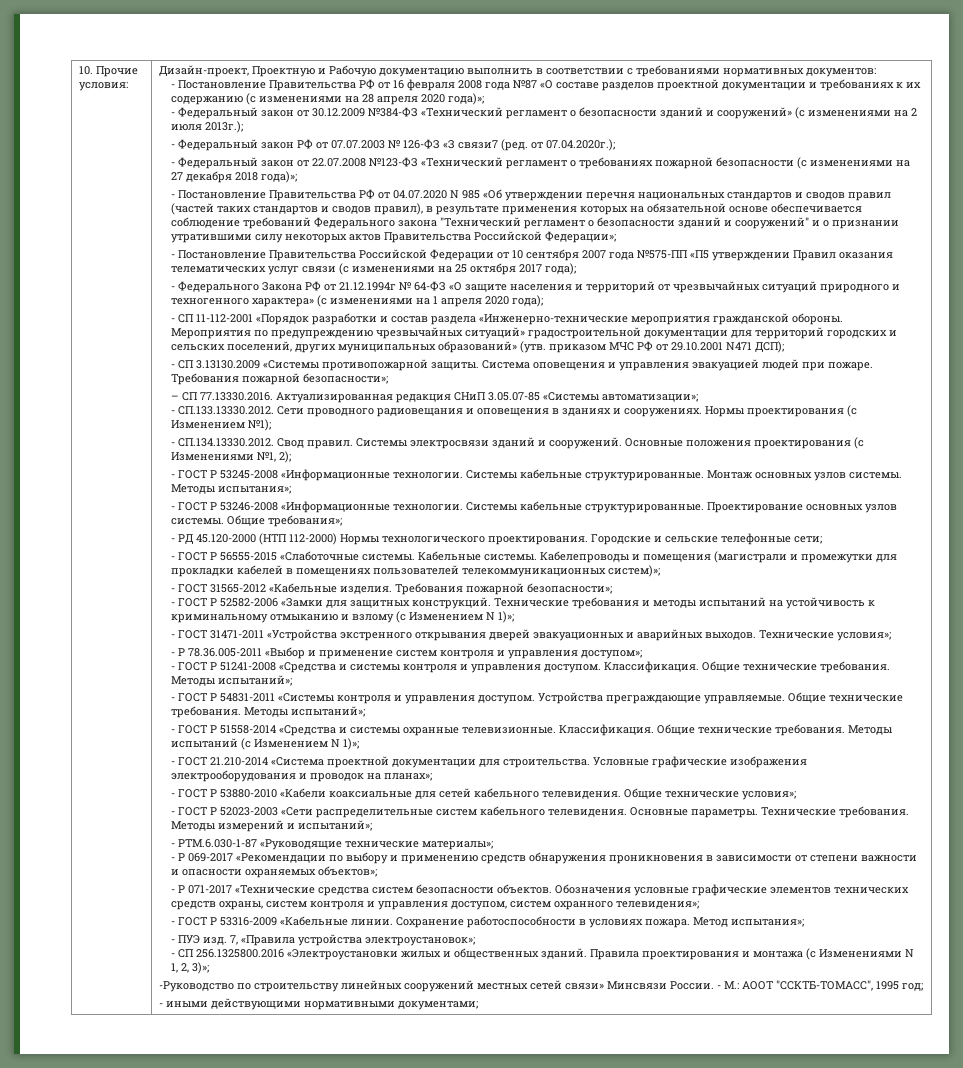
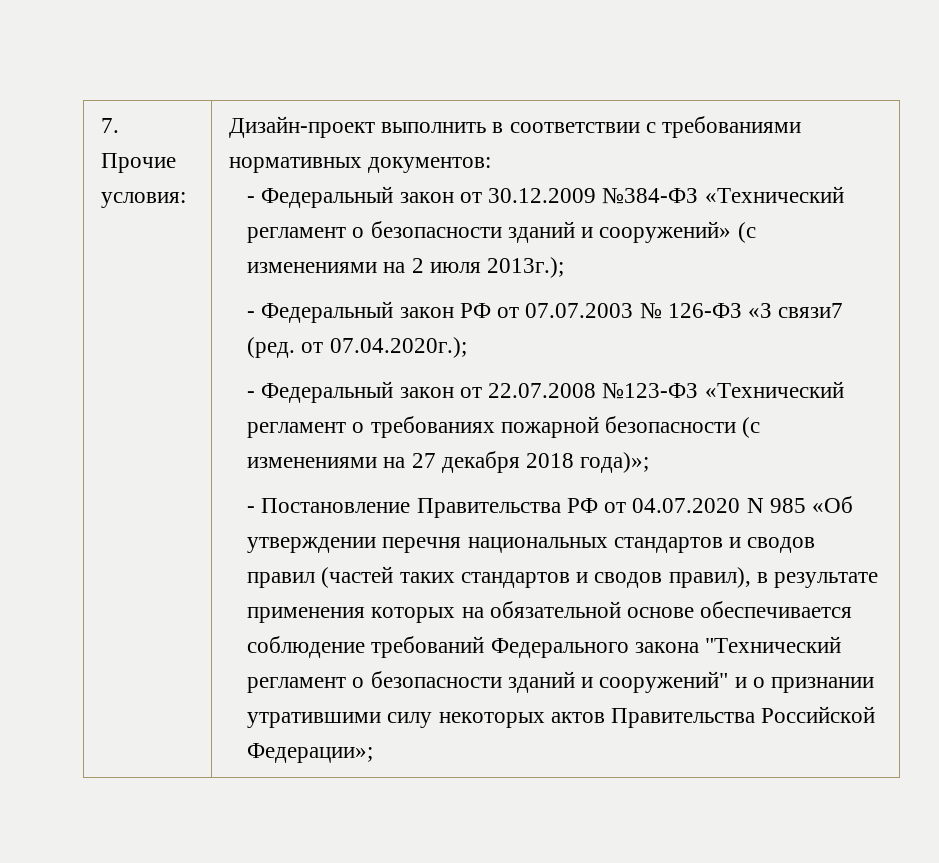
- 10. Прочие условия:
+ 7. Прочие условия:
- Дизайн-проект, Проектную и Рабочую документацию выполнить в соответствии с требованиями нормативных документов:
+ Дизайн-проект выполнить в соответствии с требованиями нормативных документов:
- - Постановление Правительства РФ от 16 февраля 2008 года №87 «О составе разделов проектной документации и требованиях к их содержанию (с изменениями на 28 апреля 2020 года)»;
- - Постановление Правительства Российской Федерации от 10 сентября 2007 года №575-ПП «П5 утверждении Правил оказания телематических услуг связи (с изменениями на 25 октября 2017 года);
- - Федерального Закона РФ от 21.12.1994г № 64-ФЗ «О защите населения и территорий от чрезвычайных ситуаций природного и техногенного характера» (с изменениями на 1 апреля 2020 года);
- - СП 11-112-2001 «Порядок разработки и состав раздела «Инженерно-технические мероприятия гражданской обороны. Мероприятия по предупреждению чрезвычайных ситуаций» градостроительной документации для территорий городских и сельских поселений, других муниципальных образований» (утв. приказом МЧС РФ от 29.10.2001 N471 ДСП);
- - СП 3.13130.2009 «Системы противопожарной защиты. Система оповещения и управления эвакуацией людей при пожаре. Требования пожарной безопасности»;
- – СП 77.13330.2016. Актуализированная редакция CНиП 3.05.07-85 «Системы автоматизации»;
- - СП.133.13330.2012. Сети проводного радиовещания и оповещения в зданиях и сооружениях. Нормы проектирования (с Изменением №1);
- - СП.134.13330.2012. Свод правил. Системы электросвязи зданий и сооружений. Основные положения проектирования (c Изменениями №1, 2);
- - ГОСТ Р 53245-2008 «Информационные технологии. Системы кабельные структурированные. Монтаж основных узлов системы. Методы испытания»;
- - ГОСТ Р 53246-2008 «Информационные технологии. Системы кабельные структурированные. Проектирование основных узлов системы. Общие требования»;
- - РД 45.120-2000 (НТП 112-2000) Нормы технологического проектирования. Городские и сельские телефонные сети;
- - ГОСТ Р 56555-2015 «Слаботочные системы. Кабельные системы. Кабелепроводы и помещения (магистрали и промежутки для прокладки кабелей в помещениях пользователей телекоммуникационных систем)»;
- - ГОСТ 31565-2012 «Кабельные изделия. Требования пожарной безопасности»;
- - ГОСТ Р 52582-2006 «Замки для защитных конструкций. Технические требования и методы испытаний на устойчивость к криминальному отмыканию и взлому (с Изменением N 1)»;
- - ГОСТ 31471-2011 «Устройства экстренного открывания дверей эвакуационных и аварийных выходов. Технические условия»;
- - Р 78.36.005-2011 «Выбор и применение систем контроля и управления доступом»;
- - ГОСТ Р 51241-2008 «Средства и системы контроля и управления доступом. Классификация. Общие технические требования. Методы испытаний»;
- - ГОСТ Р 54831-2011 «Системы контроля и управления доступом. Устройства преграждающие управляемые. Общие технические требования. Методы испытаний»;
- - ГОСТ Р 51558-2014 «Средства и системы охранные телевизионные. Классификация. Общие технические требования. Методы испытаний (с Изменением N 1)»;
- - ГОСТ 21.210-2014 «Система проектной документации для строительства. Условные графические изображения электрооборудования и проводок на планах»;
- - ГОСТ Р 53880-2010 «Кабели коаксиальные для сетей кабельного телевидения. Общие технические условия»;
- - ГОСТ Р 52023-2003 «Сети распределительные систем кабельного телевидения. Основные параметры. Технические требования. Методы измерений и испытаний»;
- - РТМ.6.030-1-87 «Руководящие технические материалы»;
- - Р 069-2017 «Рекомендации по выбору и применению средств обнаружения проникновения в зависимости от степени важности и опасности охраняемых объектов»;
- - Р 071-2017 «Технические средства систем безопасности объектов. Обозначения условные графические элементов технических средств охраны, систем контроля и управления доступом, систем охранного телевидения»;
- - ГОСТ Р 53316-2009 «Кабельные линии. Сохранение работоспособности в условиях пожара. Метод испытания»;
- - ПУЭ изд. 7, «Правила устройства электроустановок»;
- - СП 256.1325800.2016 «Электроустановки жилых и общественных зданий. Правила проектирования и монтажа (с Изменениями N 1, 2, 3)»;
- -Руководство по строительству линейных сооружений местных сетей связи» Минсвязи России. - М.: АООТ "ССКТБ-ТОМАСС", 1995 год;
- - иными действующими нормативными документами;

